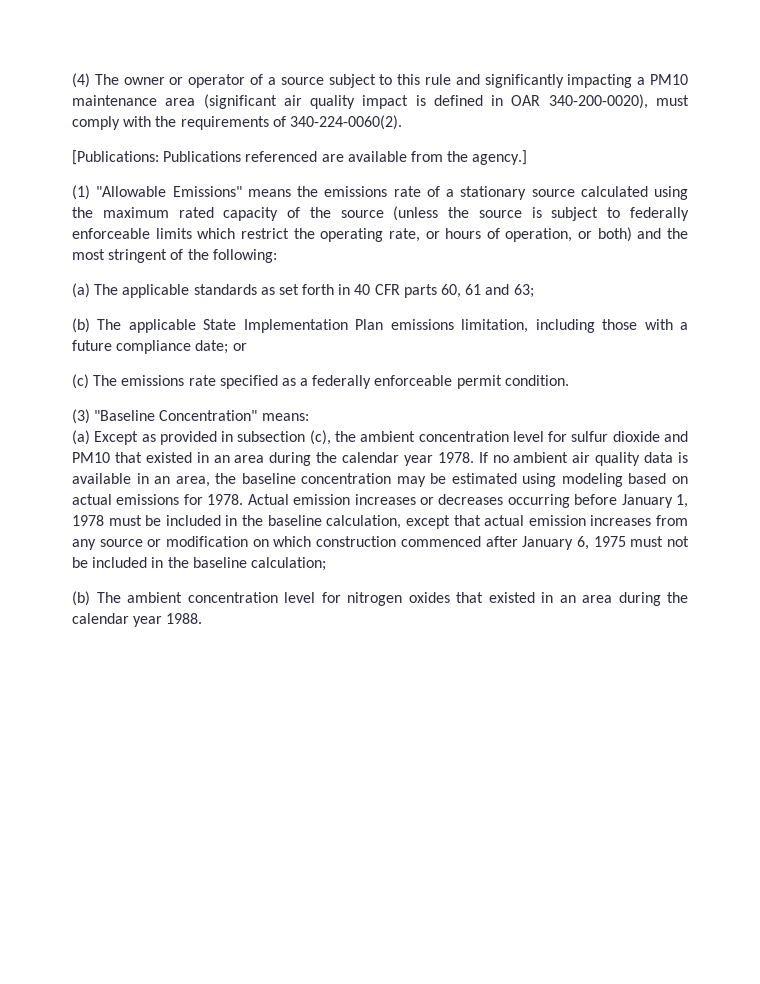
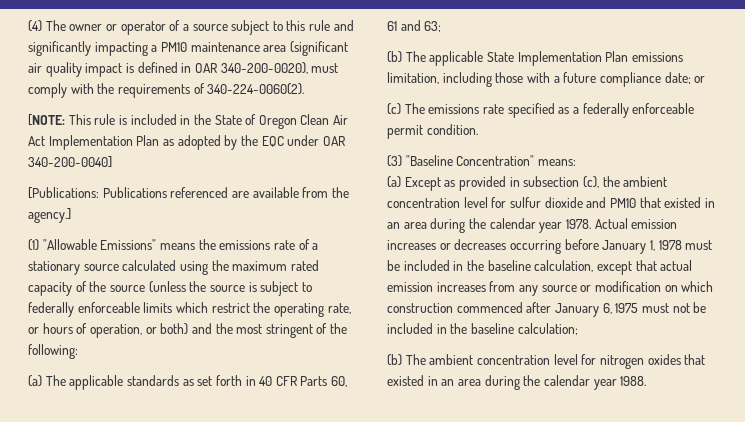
+ [NOTE: This rule is included in the State of Oregon Clean Air Act Implementation Plan as adopted by the EQC under OAR 340-200-0040]
- (a) The applicable standards as set forth in 40 CFR parts 60, 61 and 63;
+ (a) The applicable standards as set forth in 40 CFR Parts 60, 61 and 63;
- If no ambient air quality data is available in an area, the baseline concentration may be estimated using modeling based on actual emissions for 1978.

